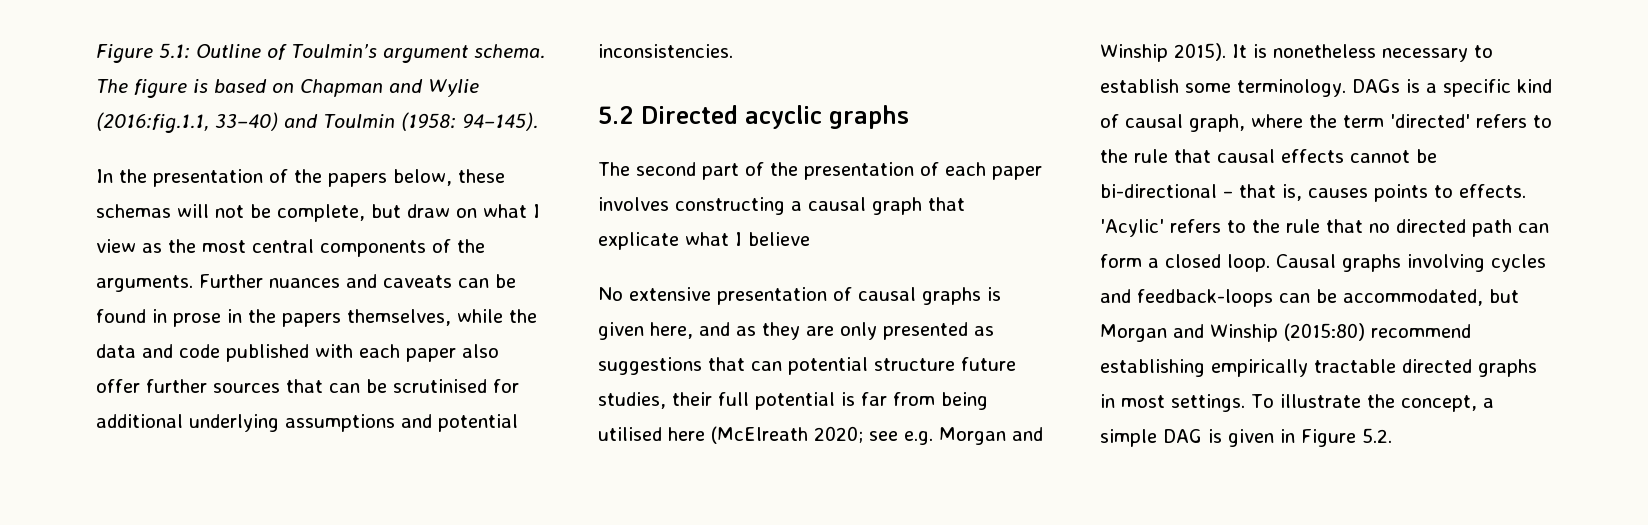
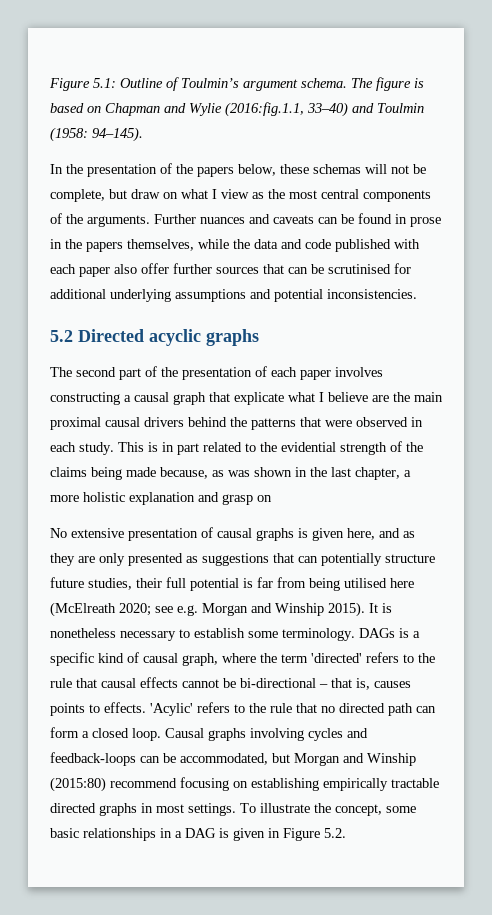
- The second part of the presentation of each paper involves constructing a causal graph that explicate what I believe
+ The second part of the presentation of each paper involves constructing a causal graph that explicate what I believe are the main proximal causal drivers behind the patterns that were observed in each study. This is in part related to the evidential strength of the claims being made because, as was shown in the last chapter, a more holistic explanation and grasp on
- No extensive presentation of causal graphs is given here, and as they are only presented as suggestions that can potential structure future studies, their full potential is far from being utilised here (McElreath 2020; see e.g. Morgan and Winship 2015).
+ No extensive presentation of causal graphs is given here, and as they are only presented as suggestions that can potentially structure future studies, their full potential is far from being utilised here (McElreath 2020; see e.g. Morgan and Winship 2015).
- Causal graphs involving cycles and feedback-loops can be accommodated, but Morgan and Winship (2015:80) recommend establishing empirically tractable directed graphs in most settings.
+ Causal graphs involving cycles and feedback-loops can be accommodated, but Morgan and Winship (2015:80) recommend focusing on establishing empirically tractable directed graphs in most settings.
- To illustrate the concept, a simple DAG is given in Figure 5.2.
+ To illustrate the concept, some basic relationships in a DAG is given in Figure 5.2.

